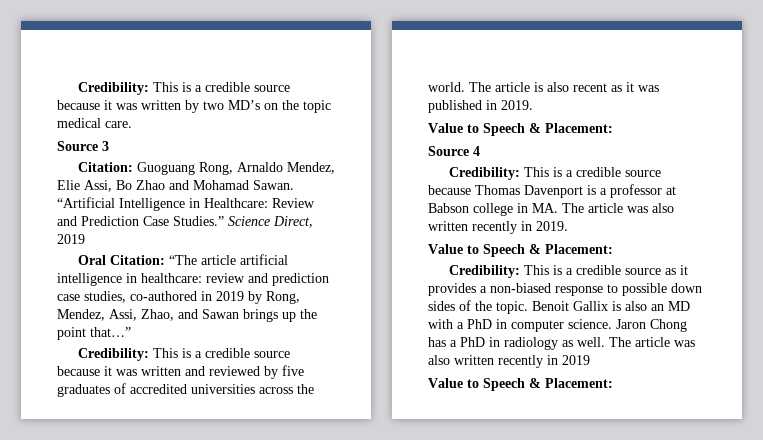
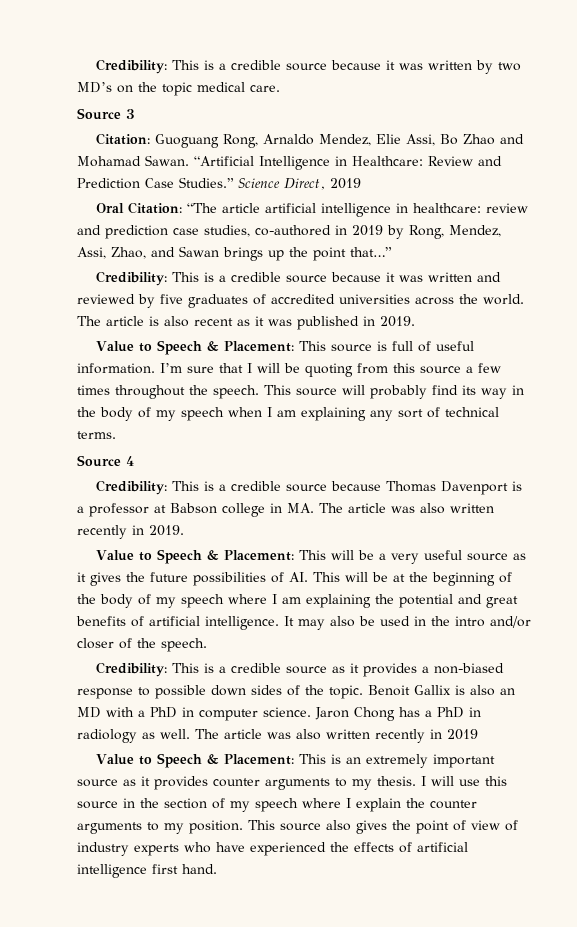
  The article is also recent as it was published in 2019.
- Value to Speech & Placement:
+ Value to Speech & Placement: This source is full of useful information. I’m sure that I will be quoting from this source a few times throughout the speech. This source will probably find its way in the body of my speech when I am explaining any sort of technical terms.
  Credibility: This is a credible source because Thomas Davenport is a professor at Babson college in MA. The article was also written recently in 2019.
- Value to Speech & Placement:
+ Value to Speech & Placement: This will be a very useful source as it gives the future possibilities of AI. This will be at the beginning of the body of my speech where I am explaining the potential and great benefits of artificial intelligence. It may also be used in the intro and/or closer of the speech.
  The article was also written recently in 2019
- Value to Speech & Placement:
+ Value to Speech & Placement: This is an extremely important source as it provides counter arguments to my thesis. I will use this source in the section of my speech where I explain the counter arguments to my position. This source also gives the point of view of industry experts who have experienced the effects of artificial intelligence first hand.

